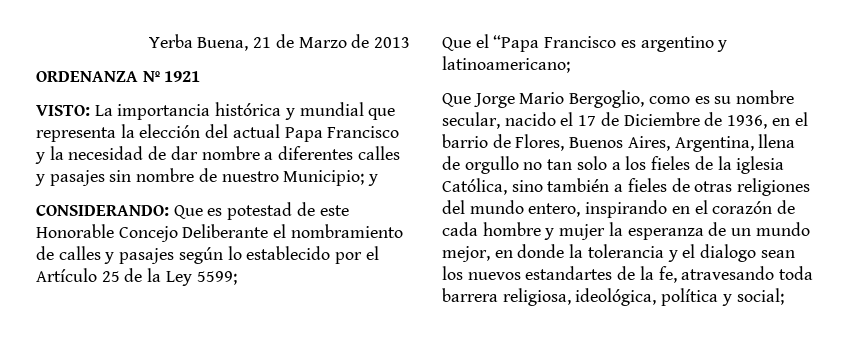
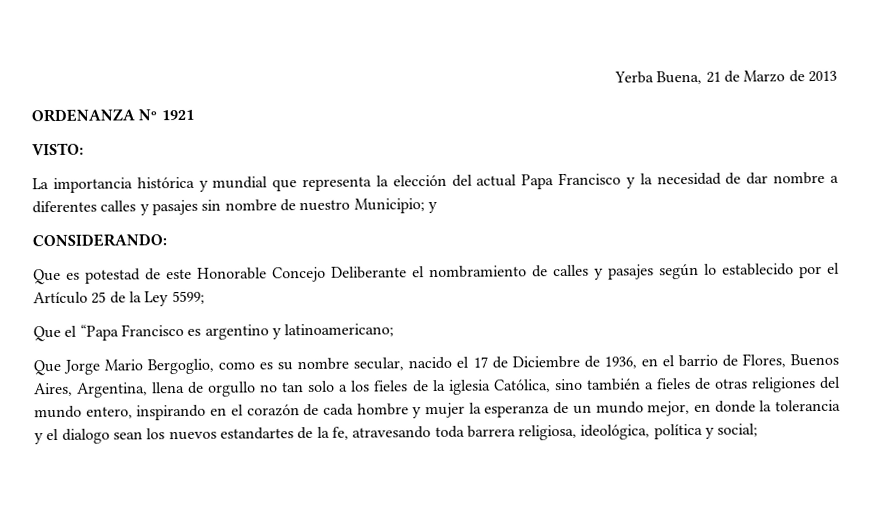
- VISTO: La importancia histórica y mundial que representa la elección del actual Papa Francisco y la necesidad de dar nombre a diferentes calles y pasajes sin nombre de nuestro Municipio; y
+ VISTO:
+ La importancia histórica y mundial que representa la elección del actual Papa Francisco y la necesidad de dar nombre a diferentes calles y pasajes sin nombre de nuestro Municipio; y
- CONSIDERANDO: Que es potestad de este Honorable Concejo Deliberante el nombramiento de calles y pasajes según lo establecido por el Artículo 25 de la Ley 5599;
+ CONSIDERANDO:
+ Que es potestad de este Honorable Concejo Deliberante el nombramiento de calles y pasajes según lo establecido por el Artículo 25 de la Ley 5599;

